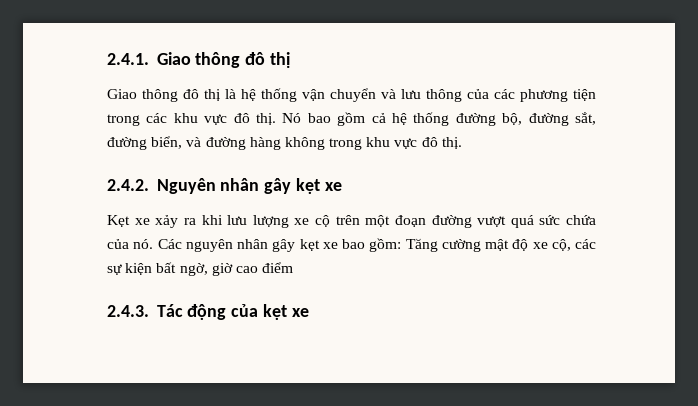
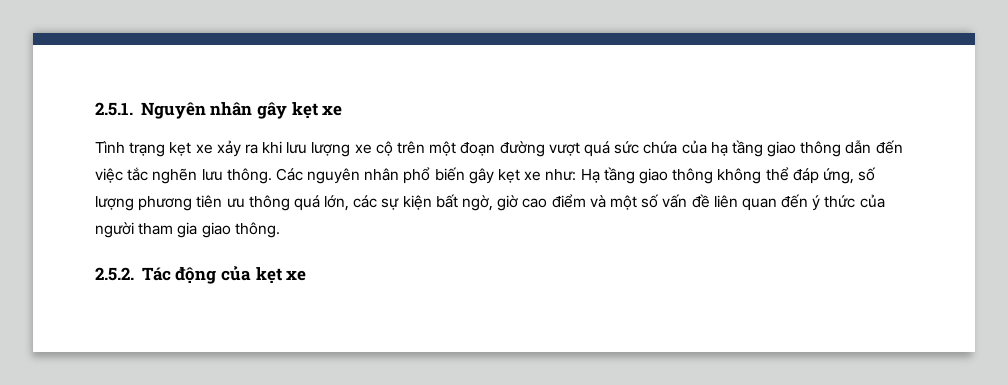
- 2.4.1. Giao thông đô thị
- Giao thông đô thị là hệ thống vận chuyển và lưu thông của các phương tiện trong các khu vực đô thị. Nó bao gồm cả hệ thống đường bộ, đường sắt, đường biển, và đường hàng không trong khu vực đô thị.
- 2.4.2. Nguyên nhân gây kẹt xe
+ 2.5.1. Nguyên nhân gây kẹt xe
- Kẹt xe xảy ra khi lưu lượng xe cộ trên một đoạn đường vượt quá sức chứa của nó.
+ Tình trạng kẹt xe xảy ra khi lưu lượng xe cộ trên một đoạn đường vượt quá sức chứa của hạ tầng giao thông dẫn đến việc tắc nghẽn lưu thông.
- Các nguyên nhân gây kẹt xe bao gồm: Tăng cường mật độ xe cộ, các sự kiện bất ngờ, giờ cao điểm
- 2.4.3. Tác động của kẹt xe
+ Các nguyên nhân phổ biến gây kẹt xe như: Hạ tầng giao thông không thể đáp ứng, số lượng phương tiên ưu thông quá lớn, các sự kiện bất ngờ, giờ cao điểm và một số vấn đề liên quan đến ý thức của người tham gia giao thông.
+ 2.5.2. Tác động của kẹt xe

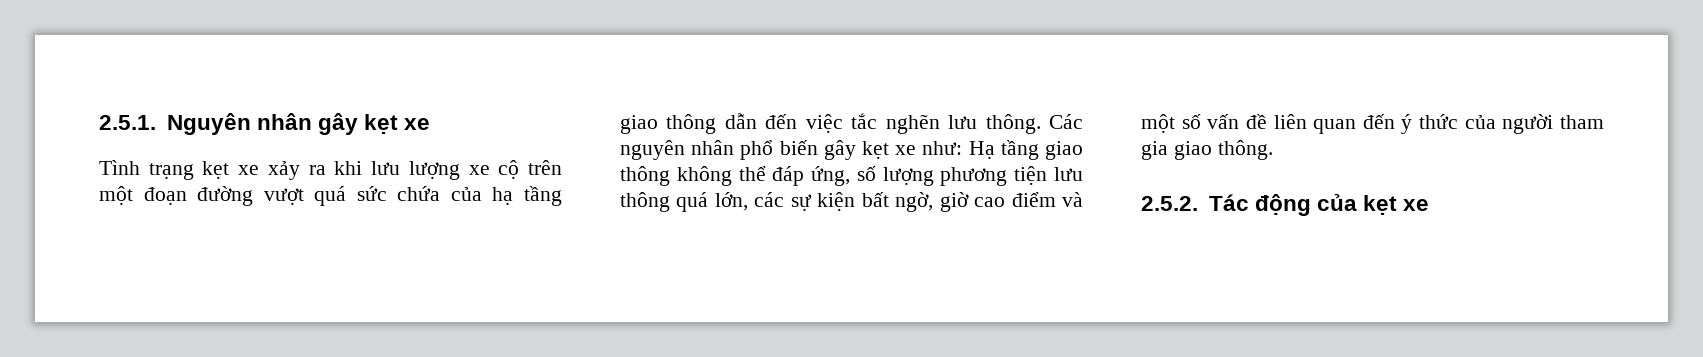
- Các nguyên nhân phổ biến gây kẹt xe như: Hạ tầng giao thông không thể đáp ứng, số lượng phương tiên ưu thông quá lớn, các sự kiện bất ngờ, giờ cao điểm và một số vấn đề liên quan đến ý thức của người tham gia giao thông.
+ Các nguyên nhân phổ biến gây kẹt xe như: Hạ tầng giao thông không thể đáp ứng, số lượng phương tiện lưu thông quá lớn, các sự kiện bất ngờ, giờ cao điểm và một số vấn đề liên quan đến ý thức của người tham gia giao thông.

